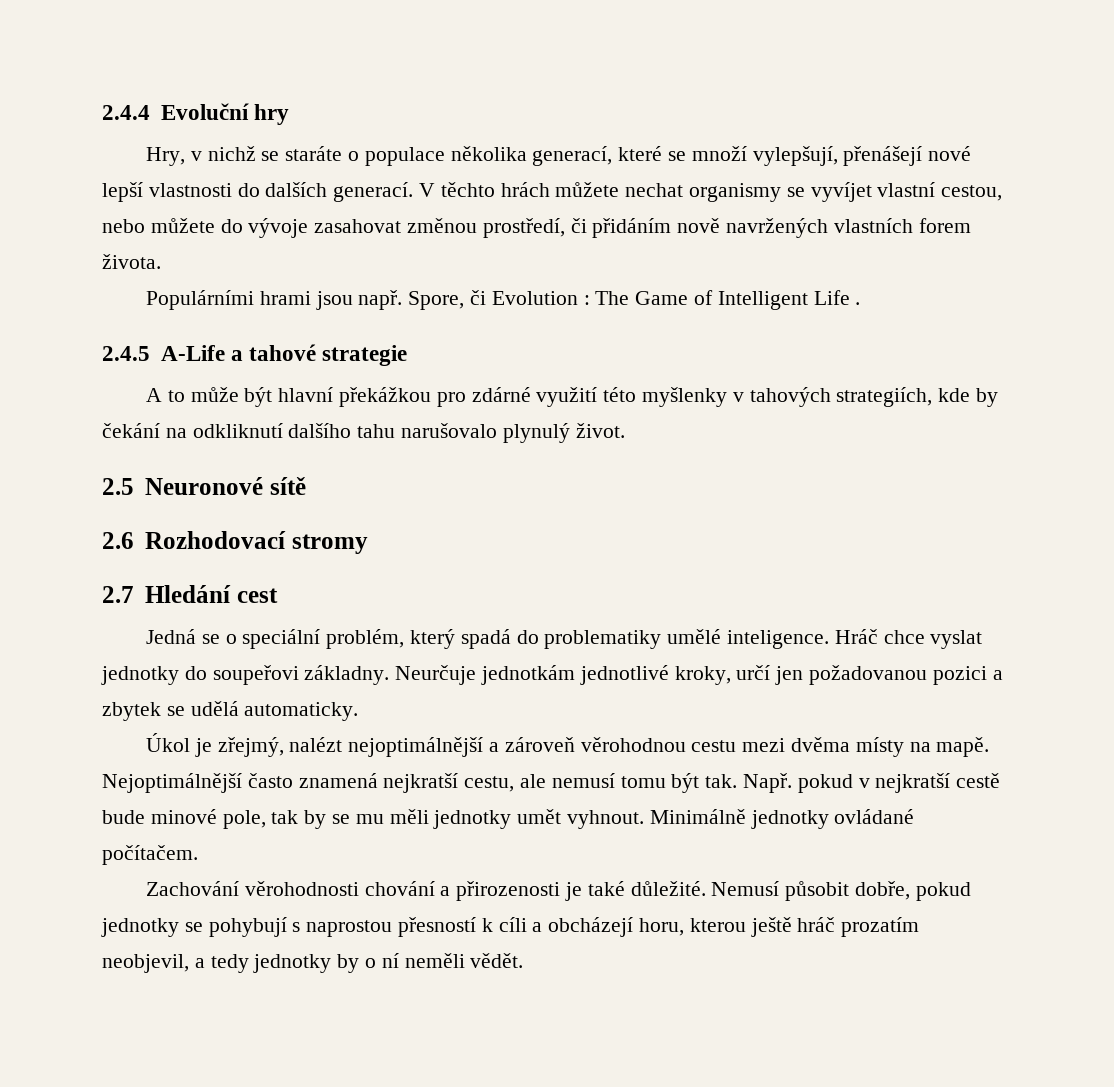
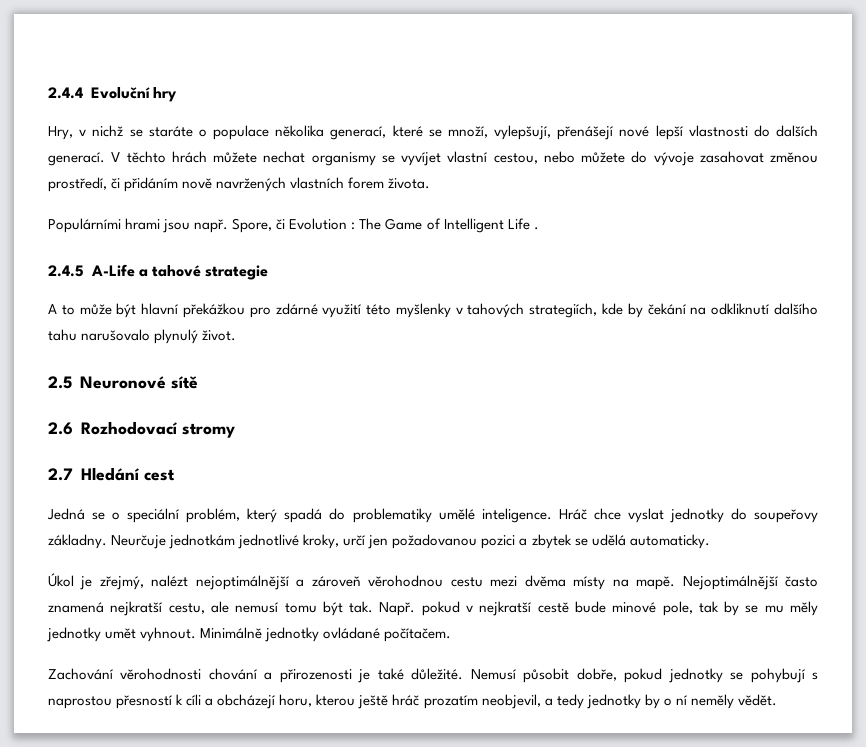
- Hry, v nichž se staráte o populace několika generací, které se množí vylepšují, přenášejí nové lepší vlastnosti do dalších generací.
+ Hry, v nichž se staráte o populace několika generací, které se množí, vylepšují, přenášejí nové lepší vlastnosti do dalších generací.
- Hráč chce vyslat jednotky do soupeřovi základny.
+ Hráč chce vyslat jednotky do soupeřovy základny.
- Např. pokud v nejkratší cestě bude minové pole, tak by se mu měli jednotky umět vyhnout.
+ Např. pokud v nejkratší cestě bude minové pole, tak by se mu měly jednotky umět vyhnout.
- Nemusí působit dobře, pokud jednotky se pohybují s naprostou přesností k cíli a obcházejí horu, kterou ještě hráč prozatím neobjevil, a tedy jednotky by o ní neměli vědět.
+ Nemusí působit dobře, pokud jednotky se pohybují s naprostou přesností k cíli a obcházejí horu, kterou ještě hráč prozatím neobjevil, a tedy jednotky by o ní neměly vědět.

